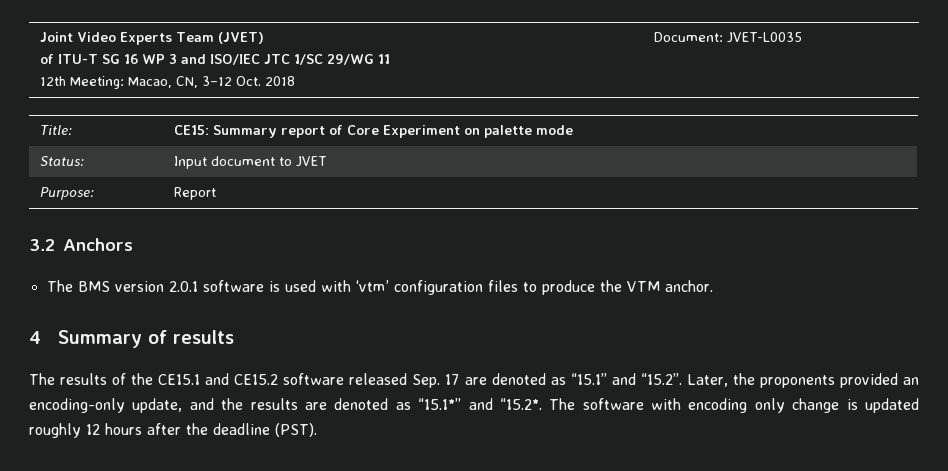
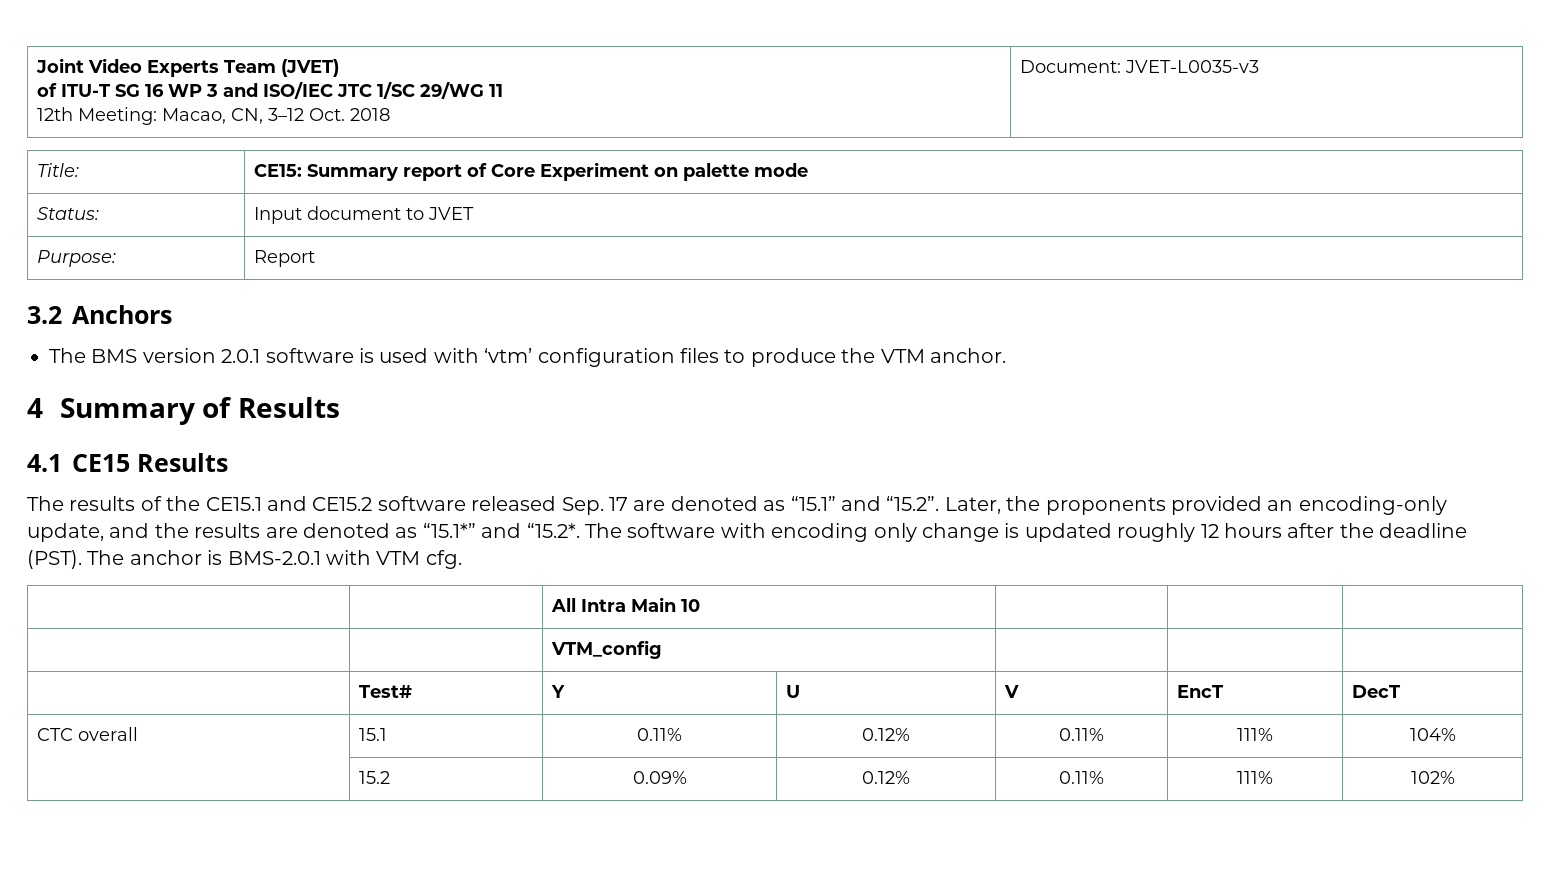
  Joint Video Experts Team (JVET)
  of ITU-T SG 16 WP 3 and ISO/IEC JTC 1/SC 29/WG 11
- 12th Meeting: Macao, CN, 3–12 Oct. 2018 | Document: JVET-L0035
+ 12th Meeting: Macao, CN, 3–12 Oct. 2018 | Document: JVET-L0035-v3
- 4 Summary of results
+ 4 Summary of Results
+ 4.1 CE15 Results
+ The anchor is BMS-2.0.1 with VTM cfg.
+ | | All Intra Main 10 | | |
+ | | VTM_config | | |
+ | Test# | Y | U | V | EncT | DecT
+ CTC overall | 15.1 | 0.11% | 0.12% | 0.11% | 111% | 104%
+ | 15.2 | 0.09% | 0.12% | 0.11% | 111% | 102%

